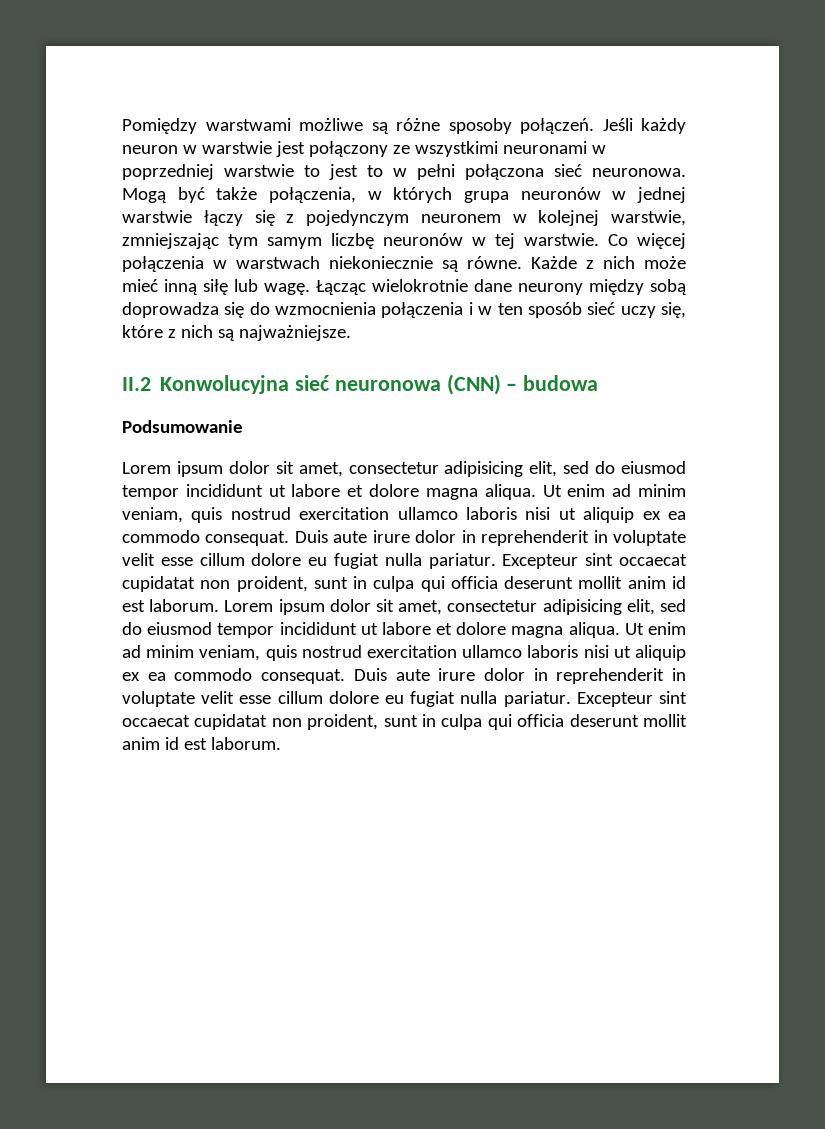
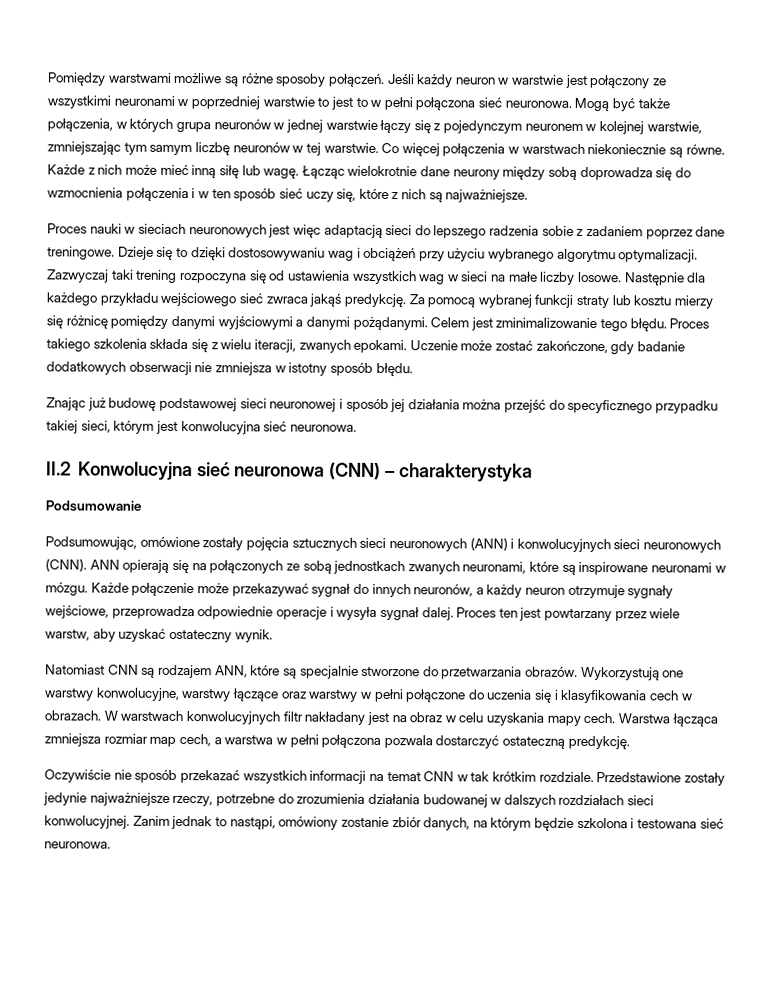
+ Proces nauki w sieciach neuronowych jest więc adaptacją sieci do lepszego radzenia sobie z zadaniem poprzez dane treningowe. Dzieje się to dzięki dostosowywaniu wag i obciążeń przy użyciu wybranego algorytmu optymalizacji. Zazwyczaj taki trening rozpoczyna się od ustawienia wszystkich wag w sieci na małe liczby losowe. Następnie dla każdego przykładu wejściowego sieć zwraca jakąś predykcję. Za pomocą wybranej funkcji straty lub kosztu mierzy się różnicę pomiędzy danymi wyjściowymi a danymi pożądanymi. Celem jest zminimalizowanie tego błędu. Proces takiego szkolenia składa się z wielu iteracji, zwanych epokami. Uczenie może zostać zakończone, gdy badanie dodatkowych obserwacji nie zmniejsza w istotny sposób błędu.
+ Znając już budowę podstawowej sieci neuronowej i sposób jej działania można przejść do specyficznego przypadku takiej sieci, którym jest konwolucyjna sieć neuronowa.
- II.2 Konwolucyjna sieć neuronowa (CNN) – budowa
+ II.2 Konwolucyjna sieć neuronowa (CNN) – charakterystyka
- Lorem ipsum dolor sit amet, consectetur adipisicing elit, sed do eiusmod tempor incididunt ut labore et dolore magna aliqua. Ut enim ad minim veniam, quis nostrud exercitation ullamco laboris nisi ut aliquip ex ea commodo consequat. Duis aute irure dolor in reprehenderit in voluptate velit esse cillum dolore eu fugiat nulla pariatur. Excepteur sint occaecat cupidatat non proident, sunt in culpa qui officia deserunt mollit anim id est laborum. Lorem ipsum dolor sit amet, consectetur adipisicing elit, sed do eiusmod tempor incididunt ut labore et dolore magna aliqua. Ut enim ad minim veniam, quis nostrud exercitation ullamco laboris nisi ut aliquip ex ea commodo consequat. Duis aute irure dolor in reprehenderit in voluptate velit esse cillum dolore eu fugiat nulla pariatur. Excepteur sint occaecat cupidatat non proident, sunt in culpa qui officia deserunt mollit anim id est laborum.
+ Podsumowując, omówione zostały pojęcia sztucznych sieci neuronowych (ANN) i konwolucyjnych sieci neuronowych (CNN). ANN opierają się na połączonych ze sobą jednostkach zwanych neuronami, które są inspirowane neuronami w mózgu. Każde połączenie może przekazywać sygnał do innych neuronów, a każdy neuron otrzymuje sygnały wejściowe, przeprowadza odpowiednie operacje i wysyła sygnał dalej. Proces ten jest powtarzany przez wiele warstw, aby uzyskać ostateczny wynik.
+ Natomiast CNN są rodzajem ANN, które są specjalnie stworzone do przetwarzania obrazów. Wykorzystują one warstwy konwolucyjne, warstwy łączące oraz warstwy w pełni połączone do uczenia się i klasyfikowania cech w obrazach. W warstwach konwolucyjnych filtr nakładany jest na obraz w celu uzyskania mapy cech. Warstwa łącząca zmniejsza rozmiar map cech, a warstwa w pełni połączona pozwala dostarczyć ostateczną predykcję.
+ Oczywiście nie sposób przekazać wszystkich informacji na temat CNN w tak krótkim rozdziale. Przedstawione zostały jedynie najważniejsze rzeczy, potrzebne do zrozumienia działania budowanej w dalszych rozdziałach sieci konwolucyjnej. Zanim jednak to nastąpi, omówiony zostanie zbiór danych, na którym będzie szkolona i testowana sieć neuronowa.

